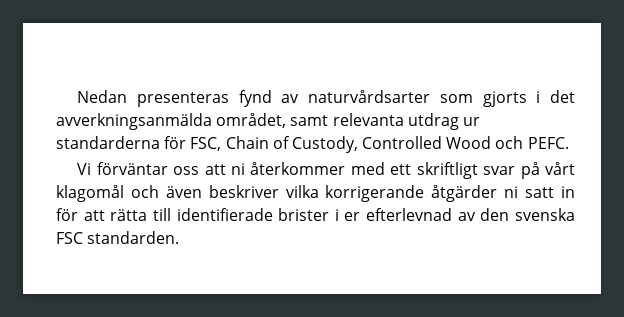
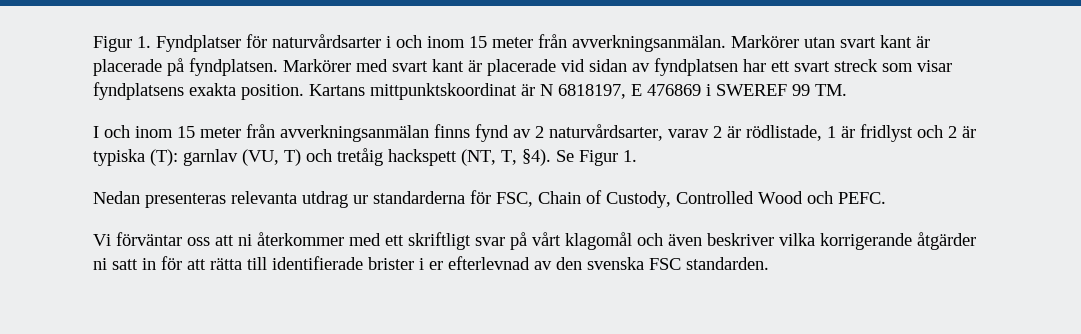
- Nedan presenteras fynd av naturvårdsarter som gjorts i det avverkningsanmälda området, samt relevanta utdrag ur standarderna för FSC, Chain of Custody, Controlled Wood och PEFC.
+ Figur 1. Fyndplatser för naturvårdsarter i och inom 15 meter från avverkningsanmälan. Markörer utan svart kant är placerade på fyndplatsen. Markörer med svart kant är placerade vid sidan av fyndplatsen har ett svart streck som visar fyndplatsens exakta position. Kartans mittpunktskoordinat är N 6818197, E 476869 i SWEREF 99 TM.
+ I och inom 15 meter från avverkningsanmälan finns fynd av 2 naturvårdsarter, varav 2 är rödlistade, 1 är fridlyst och 2 är typiska (T): garnlav (VU, T) och tretåig hackspett (NT, T, §4). Se Figur 1.
+ Nedan presenteras relevanta utdrag ur standarderna för FSC, Chain of Custody, Controlled Wood och PEFC.

